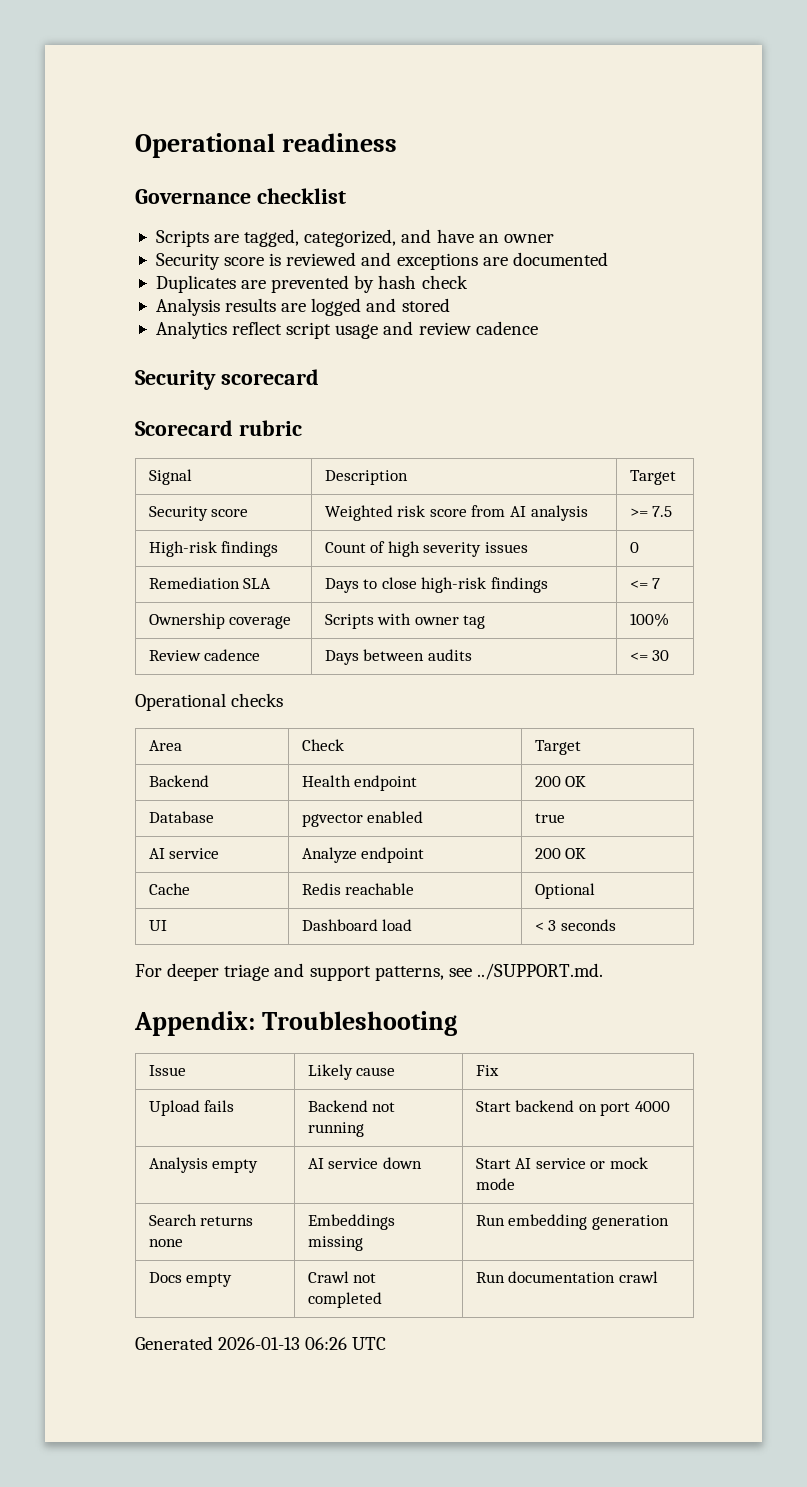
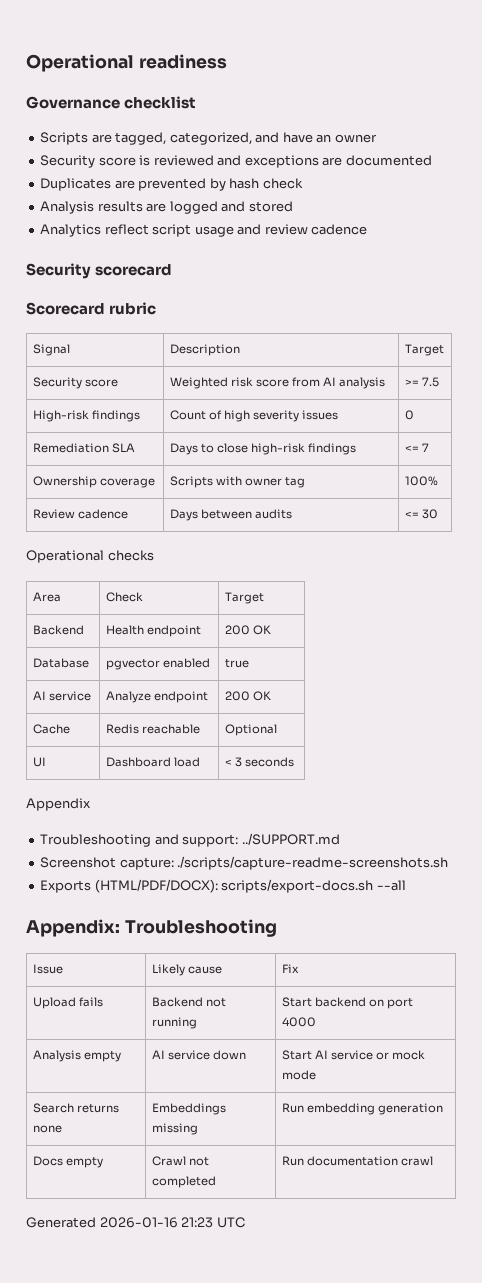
- For deeper triage and support patterns, see ../SUPPORT.md.
+ Appendix
+ Troubleshooting and support: ../SUPPORT.md
+ Screenshot capture: ./scripts/capture-readme-screenshots.sh
+ Exports (HTML/PDF/DOCX): scripts/export-docs.sh --all
- Generated 2026-01-13 06:26 UTC
+ Generated 2026-01-16 21:23 UTC

